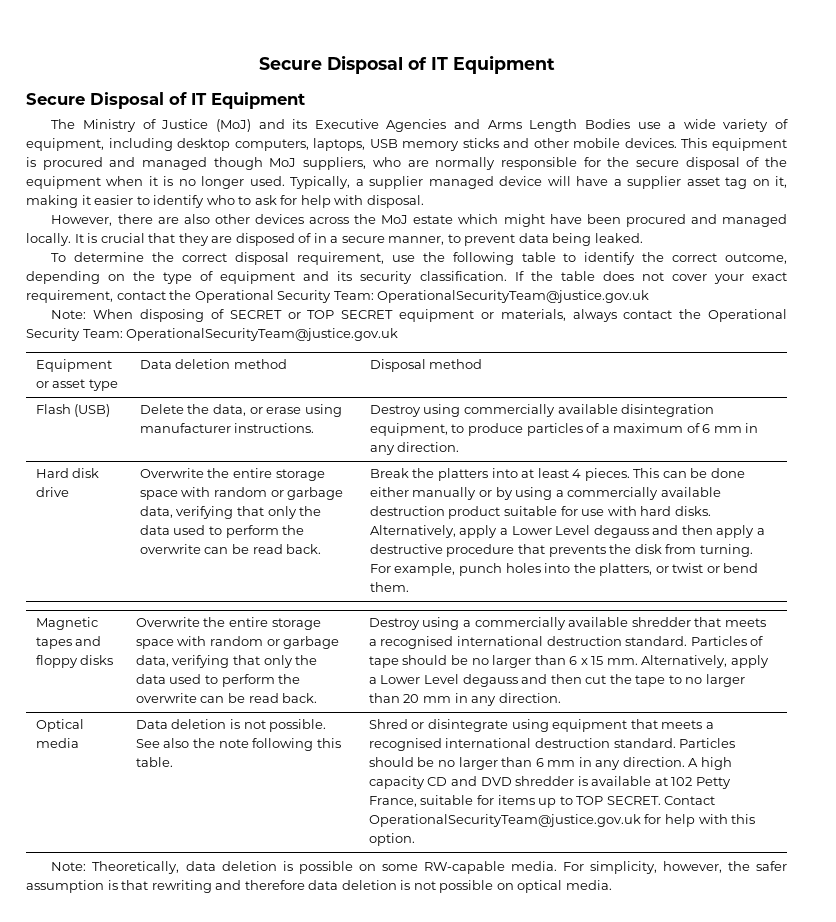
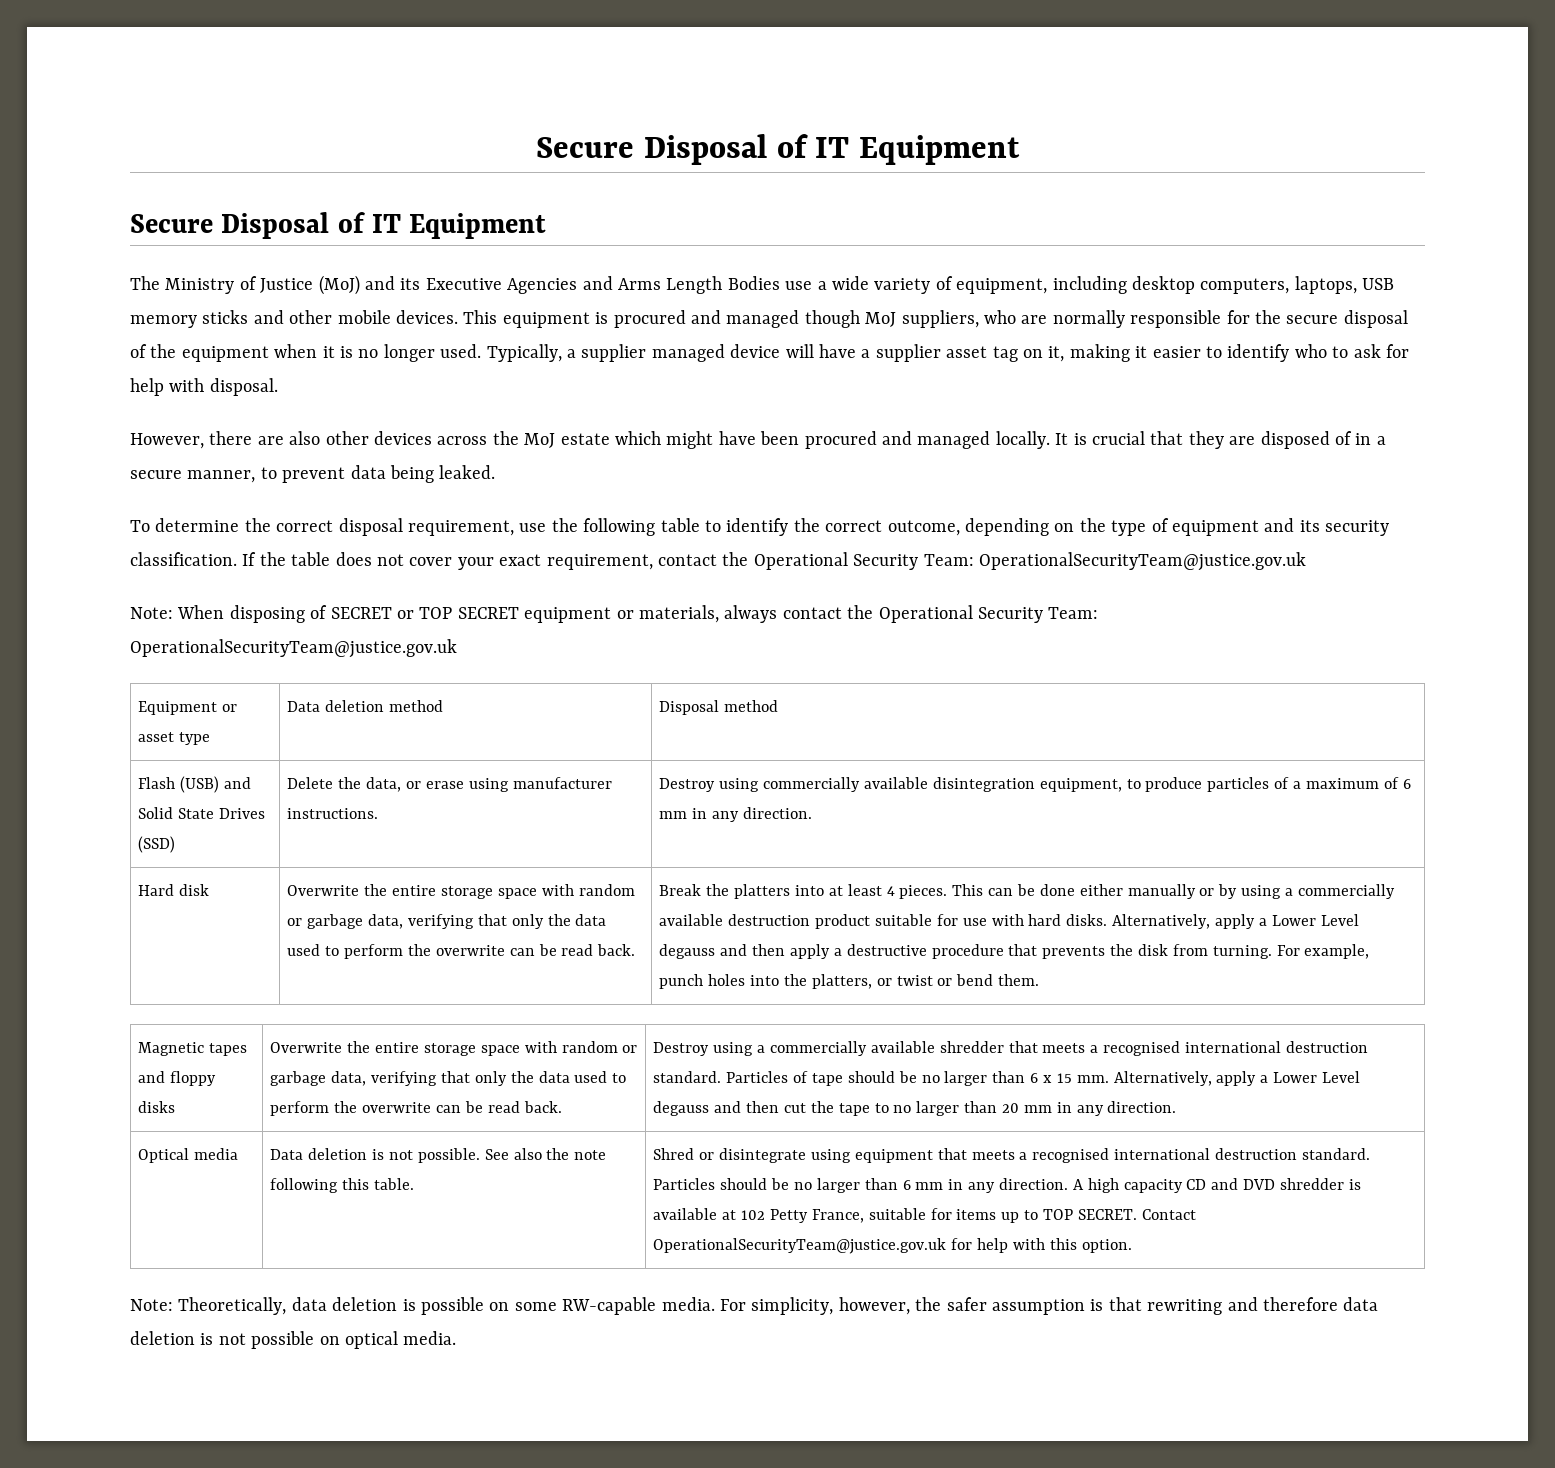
- Flash (USB) | Delete the data, or erase using manufacturer instructions. | Destroy using commercially available disintegration equipment, to produce particles of a maximum of 6 mm in any direction.
+ Flash (USB) and Solid State Drives (SSD) | Delete the data, or erase using manufacturer instructions. | Destroy using commercially available disintegration equipment, to produce particles of a maximum of 6 mm in any direction.
- Hard disk drive
+ Hard disk

